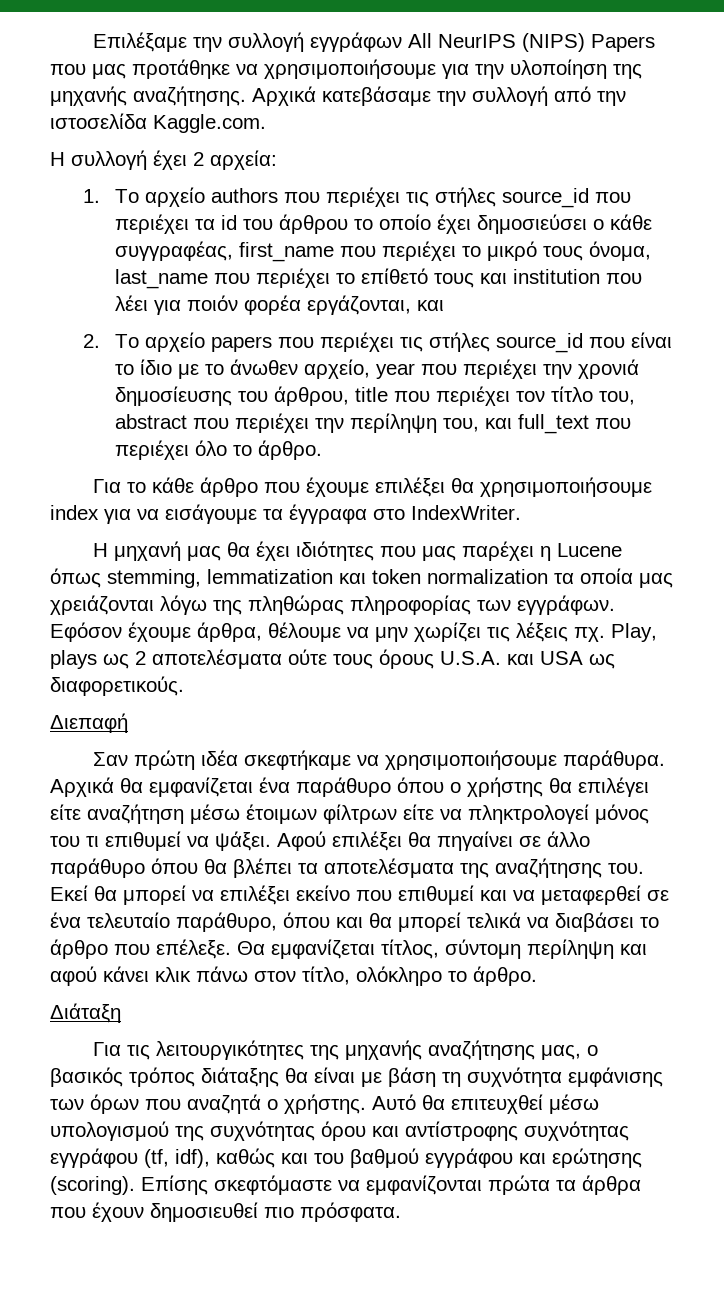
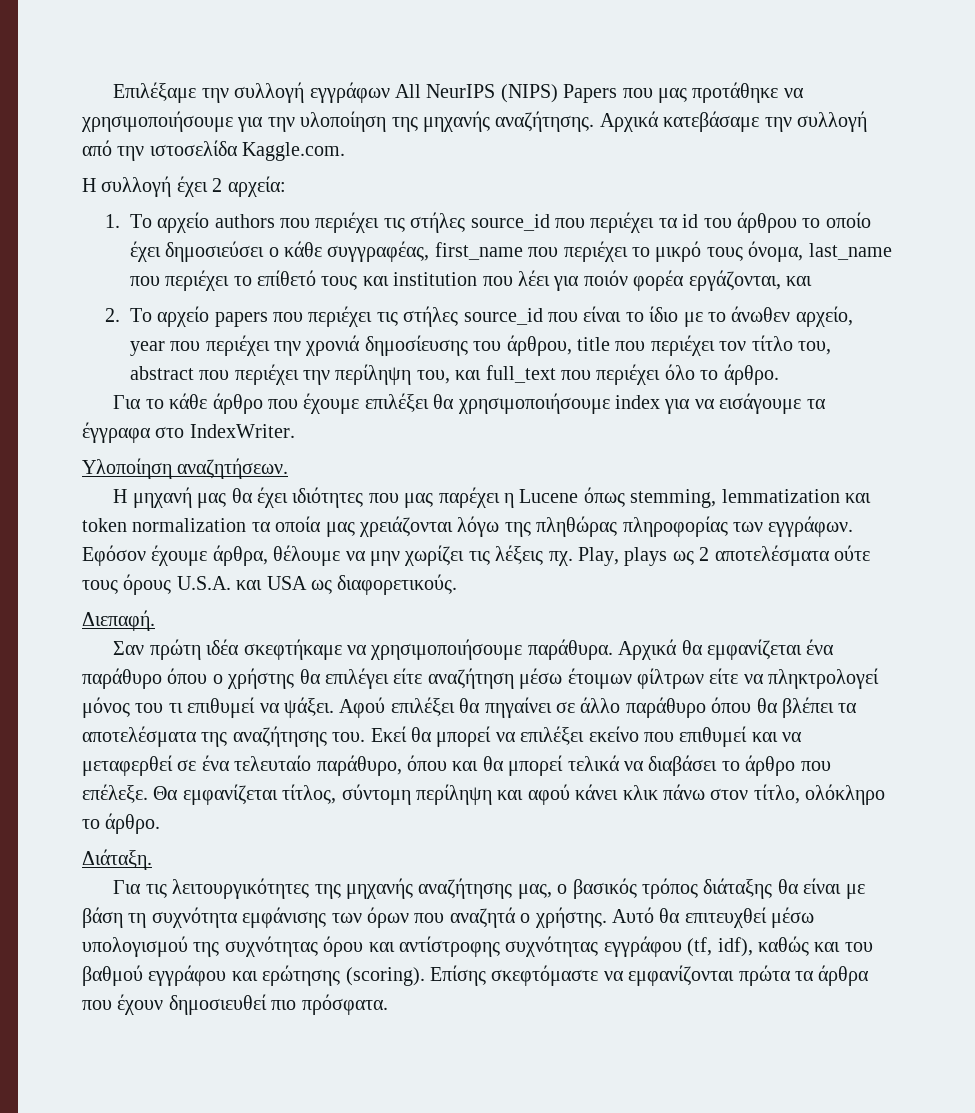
+ Υλοποίηση αναζητήσεων.
- Διεπαφή
+ Διεπαφή.
- Διάταξη
+ Διάταξη.

